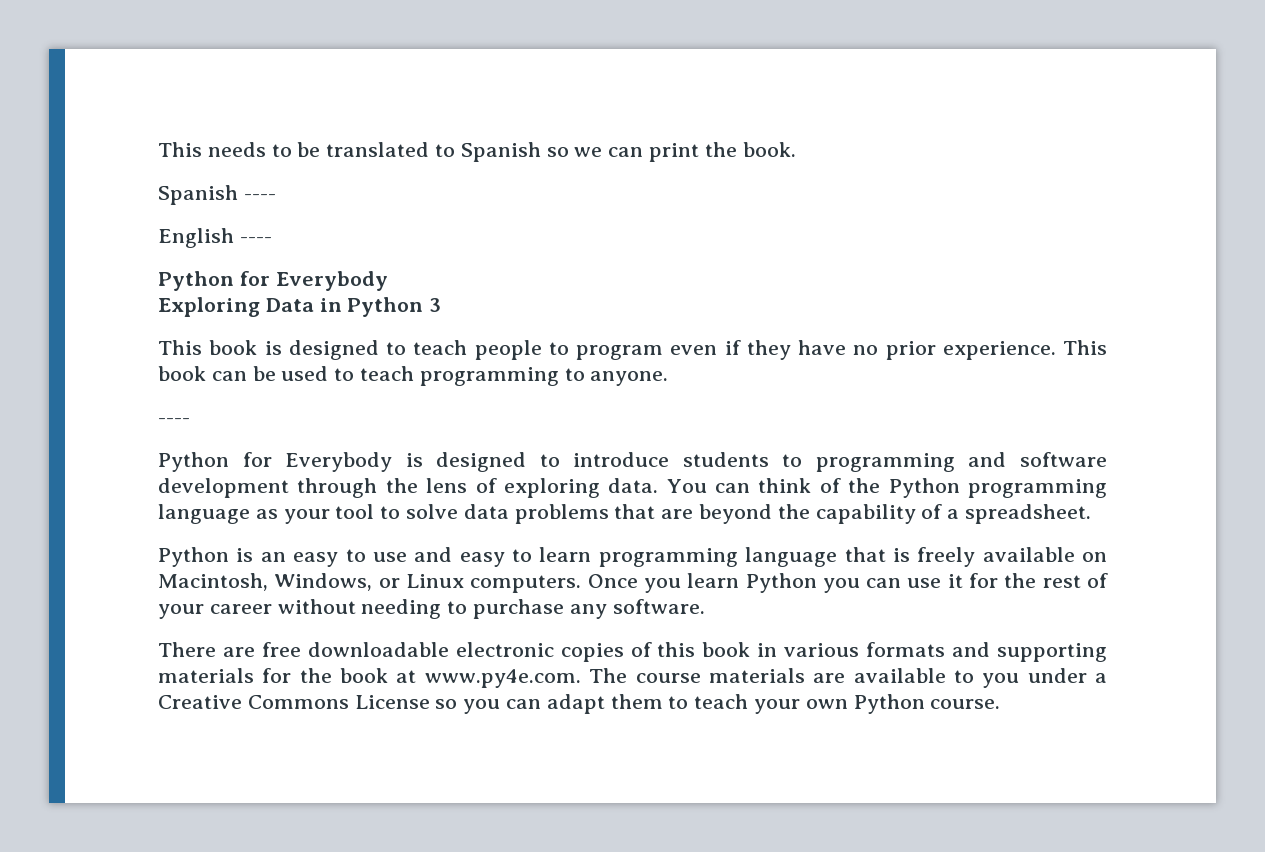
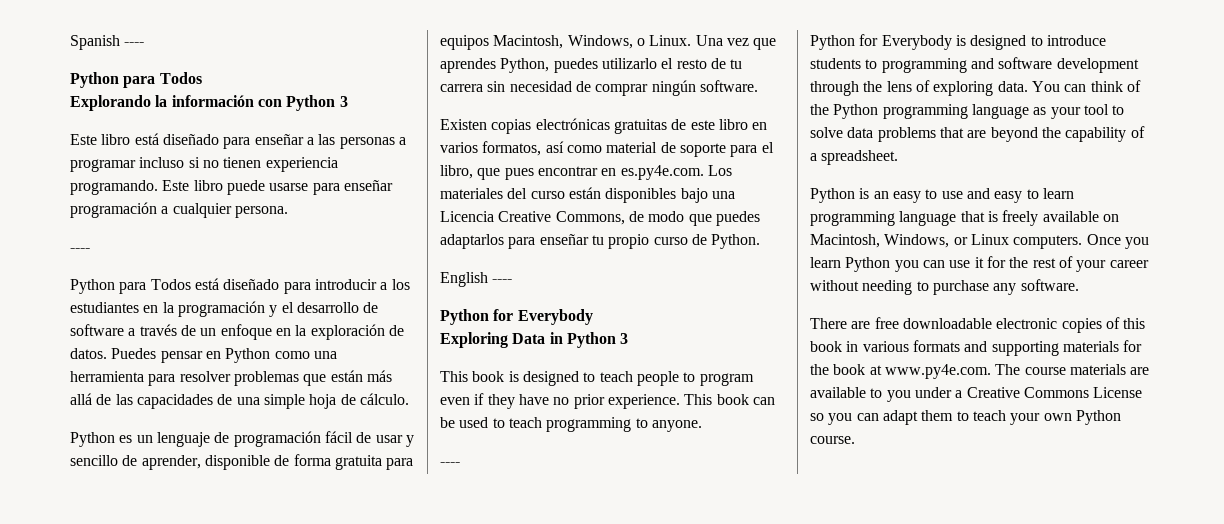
- This needs to be translated to Spanish so we can print the book.
  Spanish ----
+ Python para Todos
+ Explorando la información con Python 3
+ Este libro está diseñado para enseñar a las personas a programar incluso si no tienen experiencia programando. Este libro puede usarse para enseñar programación a cualquier persona.
+ ----
+ Python para Todos está diseñado para introducir a los estudiantes en la programación y el desarrollo de software a través de un enfoque en la exploración de datos. Puedes pensar en Python como una herramienta para resolver problemas que están más allá de las capacidades de una simple hoja de cálculo.
+ Python es un lenguaje de programación fácil de usar y sencillo de aprender, disponible de forma gratuita para equipos Macintosh, Windows, o Linux. Una vez que aprendes Python, puedes utilizarlo el resto de tu carrera sin necesidad de comprar ningún software.
+ Existen copias electrónicas gratuitas de este libro en varios formatos, así como material de soporte para el libro, que pues encontrar en es.py4e.com. Los materiales del curso están disponibles bajo una Licencia Creative Commons, de modo que puedes adaptarlos para enseñar tu propio curso de Python.

